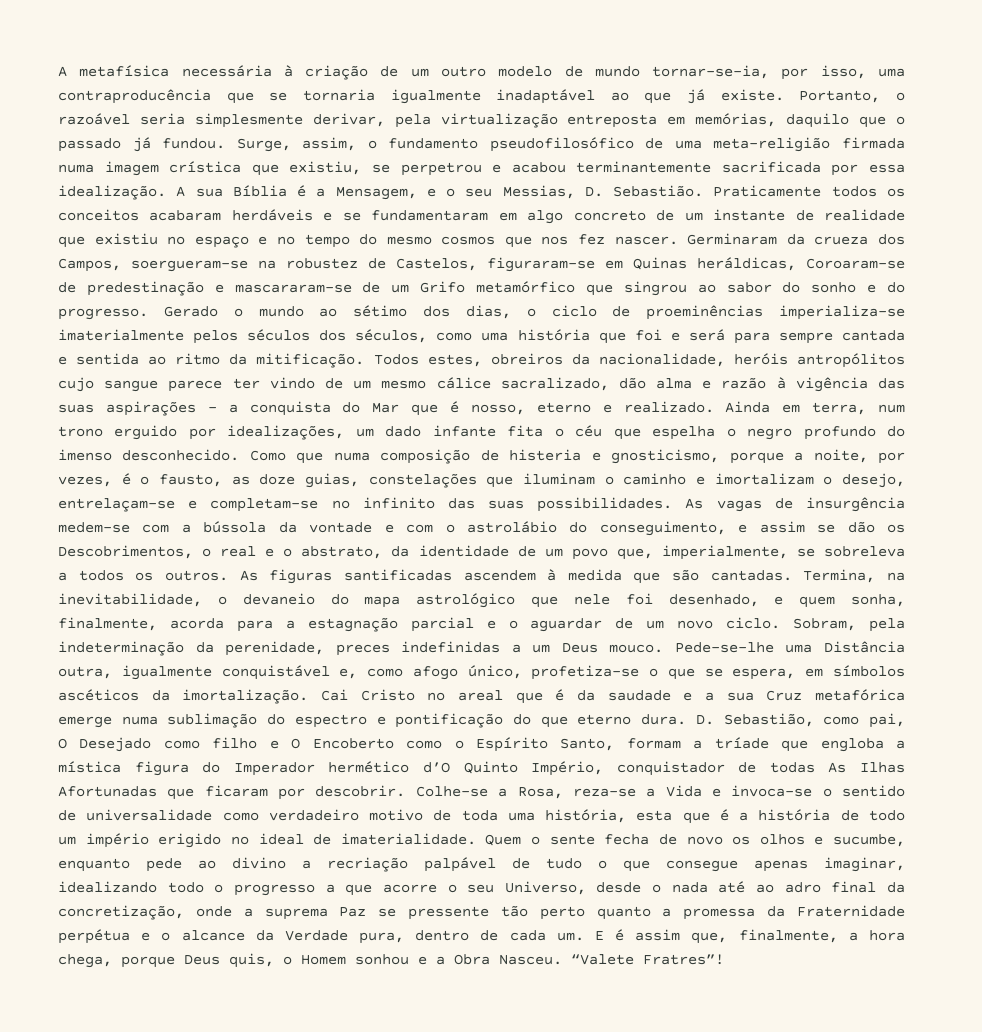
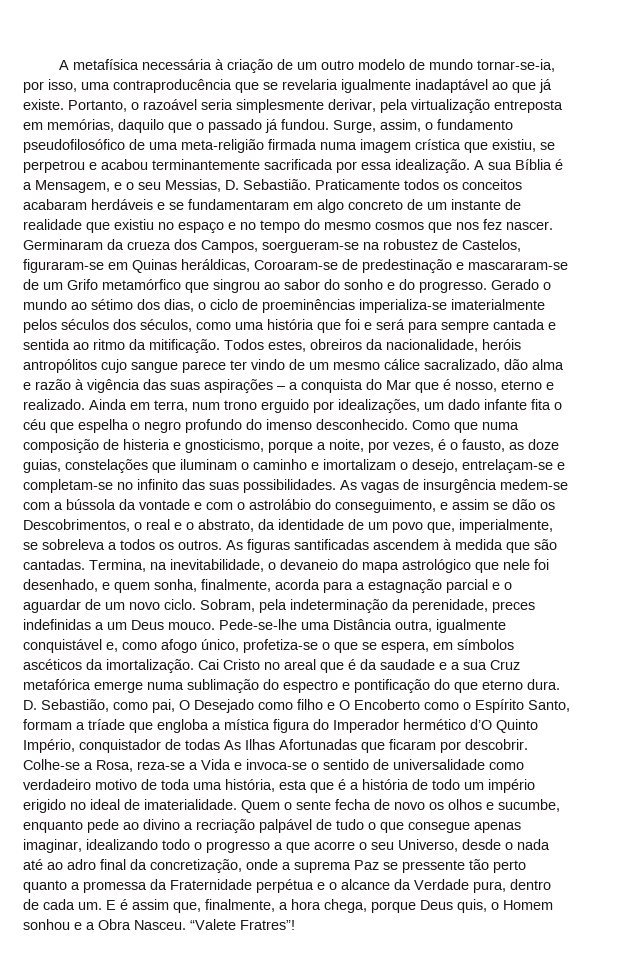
- A metafísica necessária à criação de um outro modelo de mundo tornar-se-ia, por isso, uma contraproducência que se tornaria igualmente inadaptável ao que já existe.
+ A metafísica necessária à criação de um outro modelo de mundo tornar-se-ia, por isso, uma contraproducência que se revelaria igualmente inadaptável ao que já existe.

